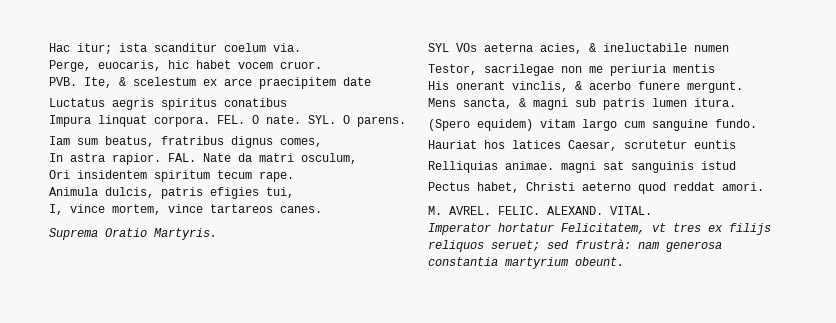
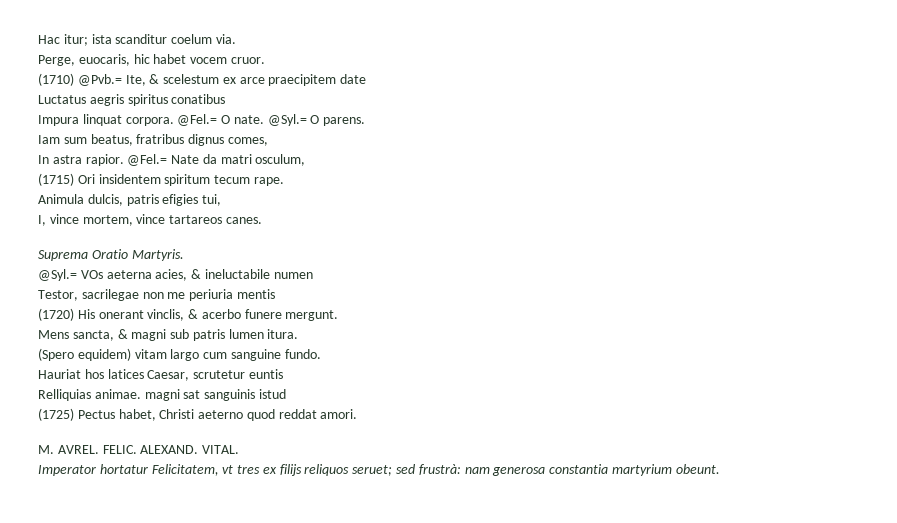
- PVB. Ite, & scelestum ex arce praecipitem date
+ (1710) @Pvb.= Ite, & scelestum ex arce praecipitem date
- FEL. O nate.
+ @Fel.= O nate.
- SYL. O parens.
+ @Syl.= O parens.
- FAL. Nate da matri osculum,
+ @Fel.= Nate da matri osculum,
- Ori insidentem spiritum tecum rape.
+ (1715) Ori insidentem spiritum tecum rape.
- SYL VOs aeterna acies, & ineluctabile numen
+ @Syl.= VOs aeterna acies, & ineluctabile numen
- His onerant vinclis, & acerbo funere mergunt.
+ (1720) His onerant vinclis, & acerbo funere mergunt.
- Pectus habet, Christi aeterno quod reddat amori.
+ (1725) Pectus habet, Christi aeterno quod reddat amori.

